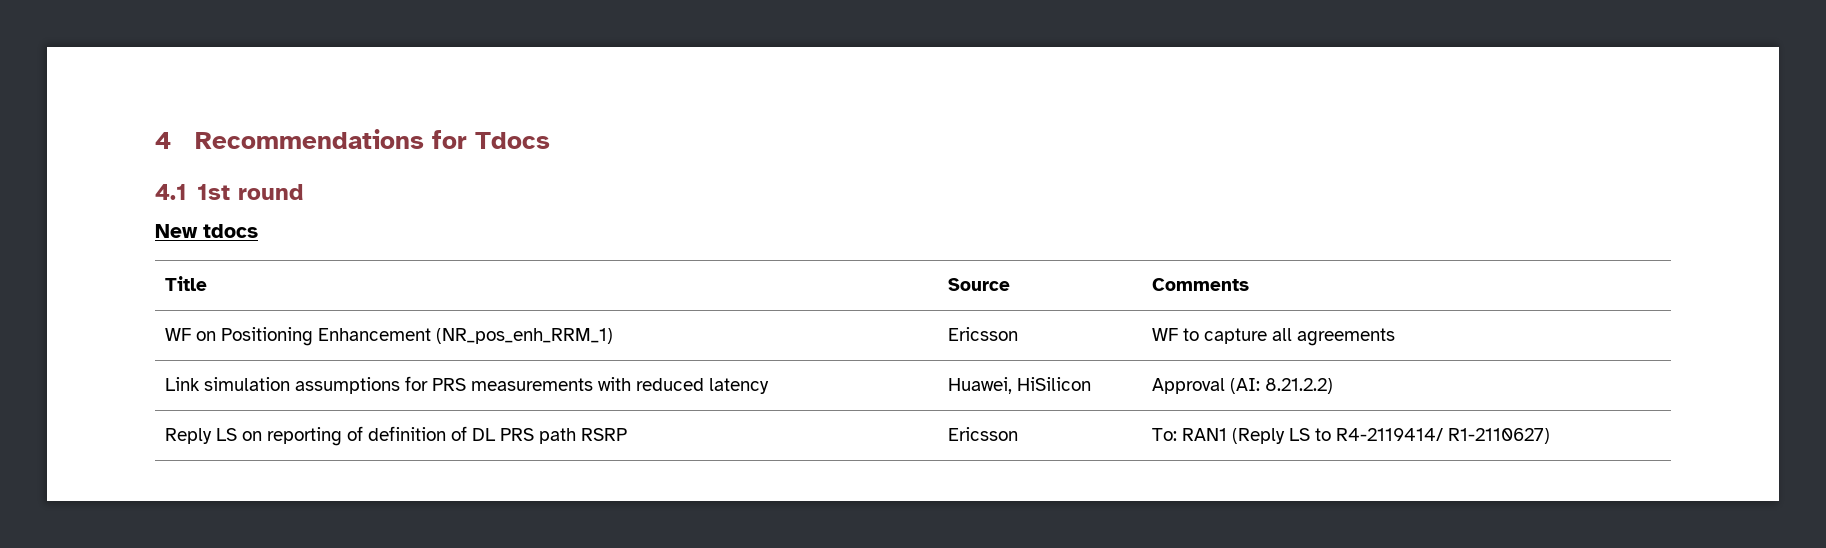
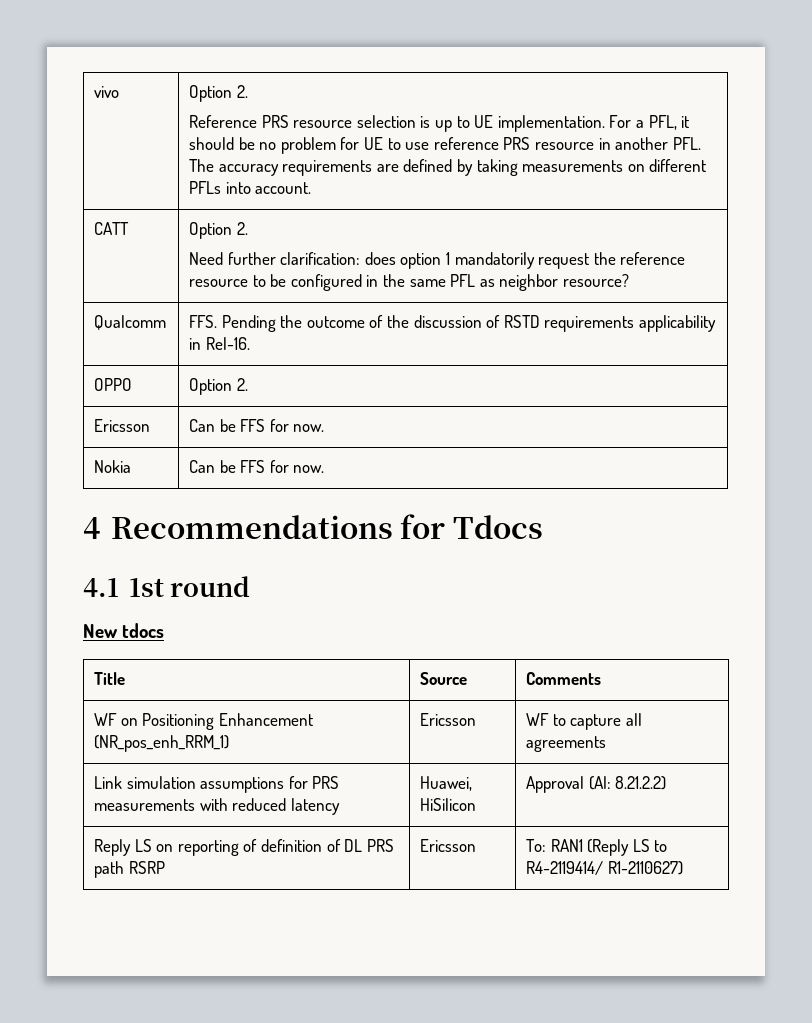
+ vivo | Option 2.
+ Reference PRS resource selection is up to UE implementation. For a PFL, it should be no problem for UE to use reference PRS resource in another PFL. The accuracy requirements are defined by taking measurements on different PFLs into account.
+ CATT | Option 2.
+ Need further clarification: does option 1 mandatorily request the reference resource to be configured in the same PFL as neighbor resource?
+ Qualcomm | FFS. Pending the outcome of the discussion of RSTD requirements applicability in Rel-16.
+ OPPO | Option 2.
+ Ericsson | Can be FFS for now.
+ Nokia | Can be FFS for now.

